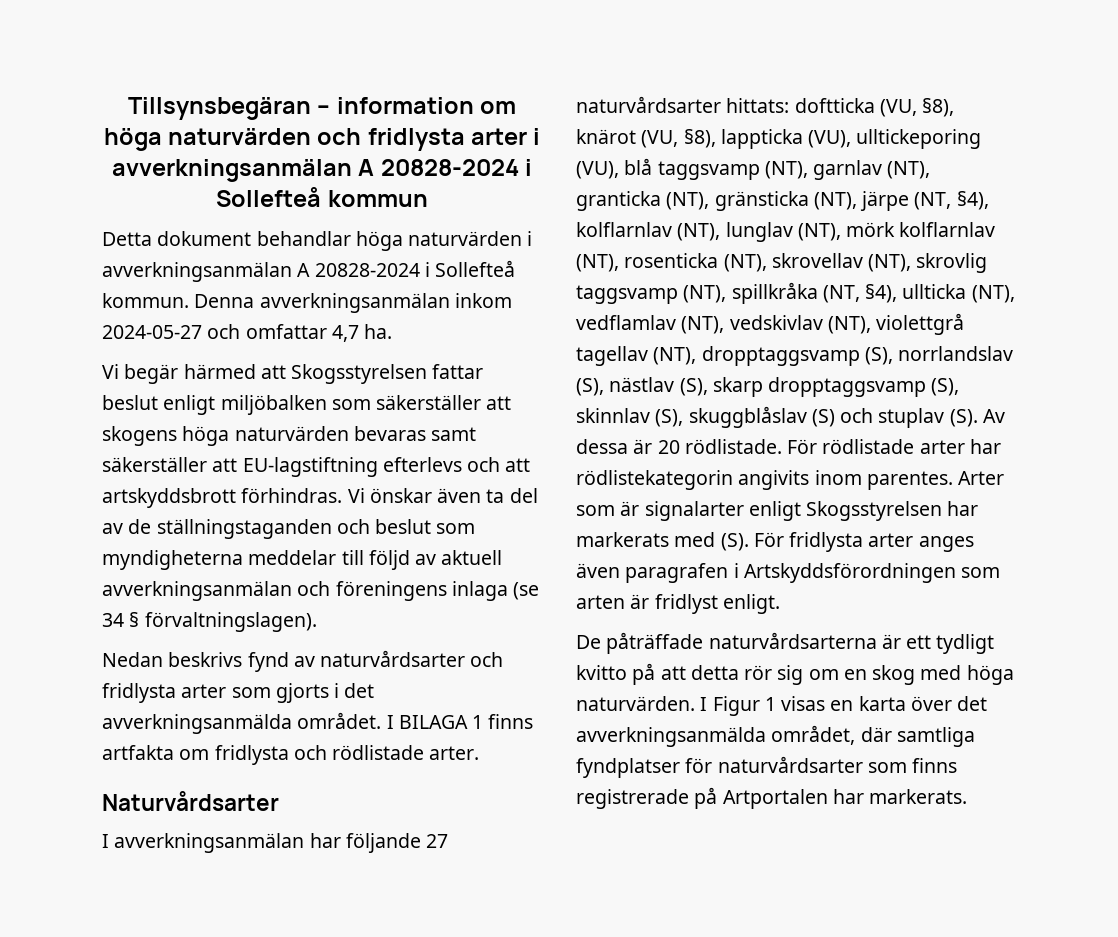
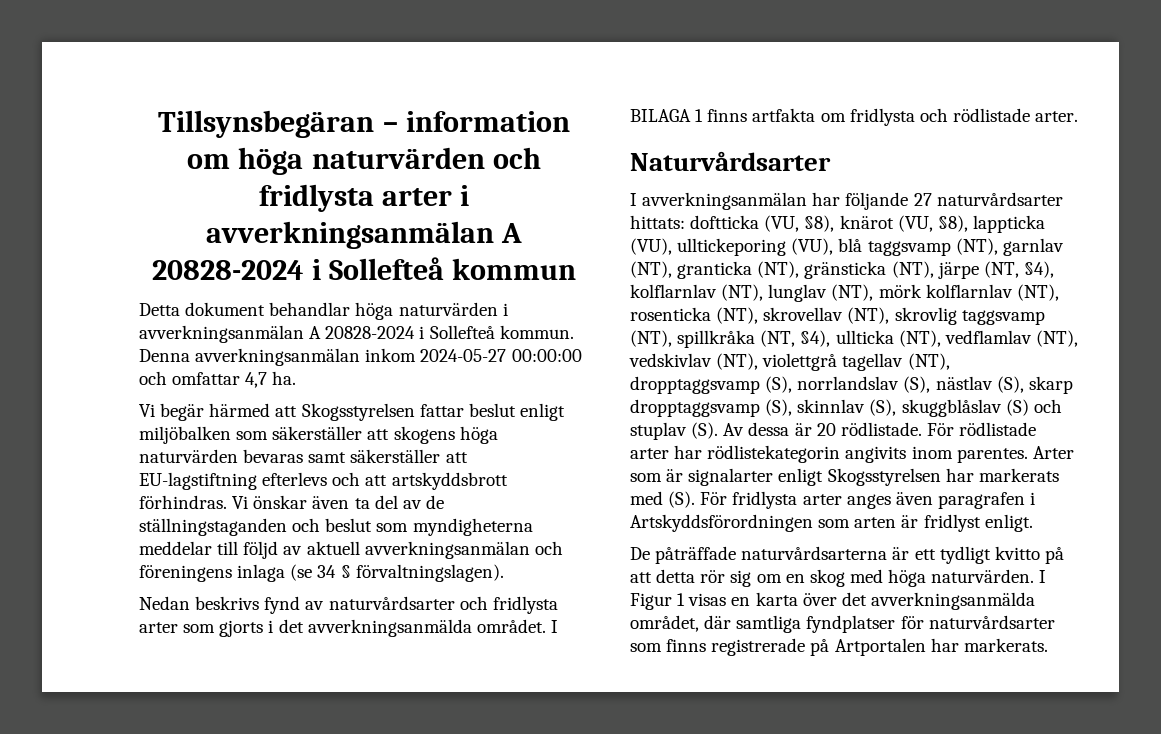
- Denna avverkningsanmälan inkom 2024-05-27 och omfattar 4,7 ha.
+ Denna avverkningsanmälan inkom 2024-05-27 00:00:00 och omfattar 4,7 ha.

